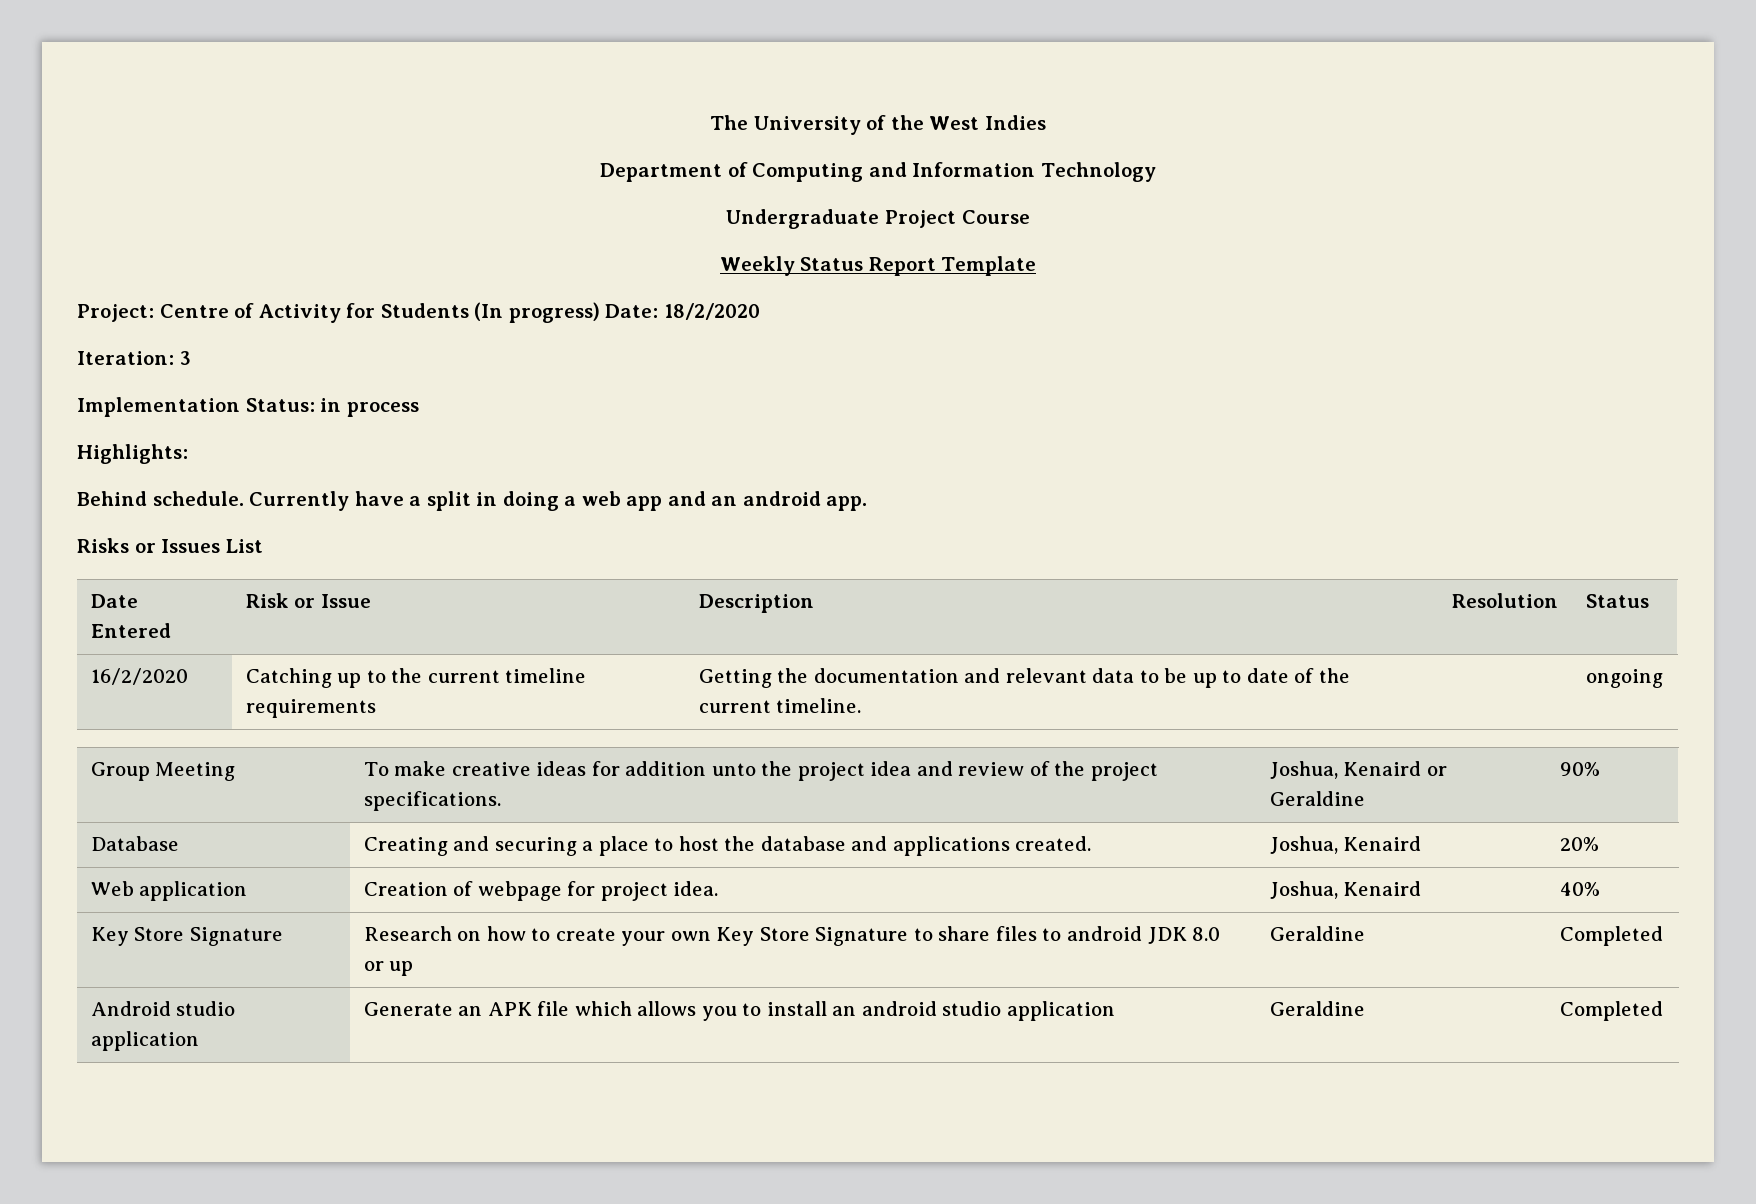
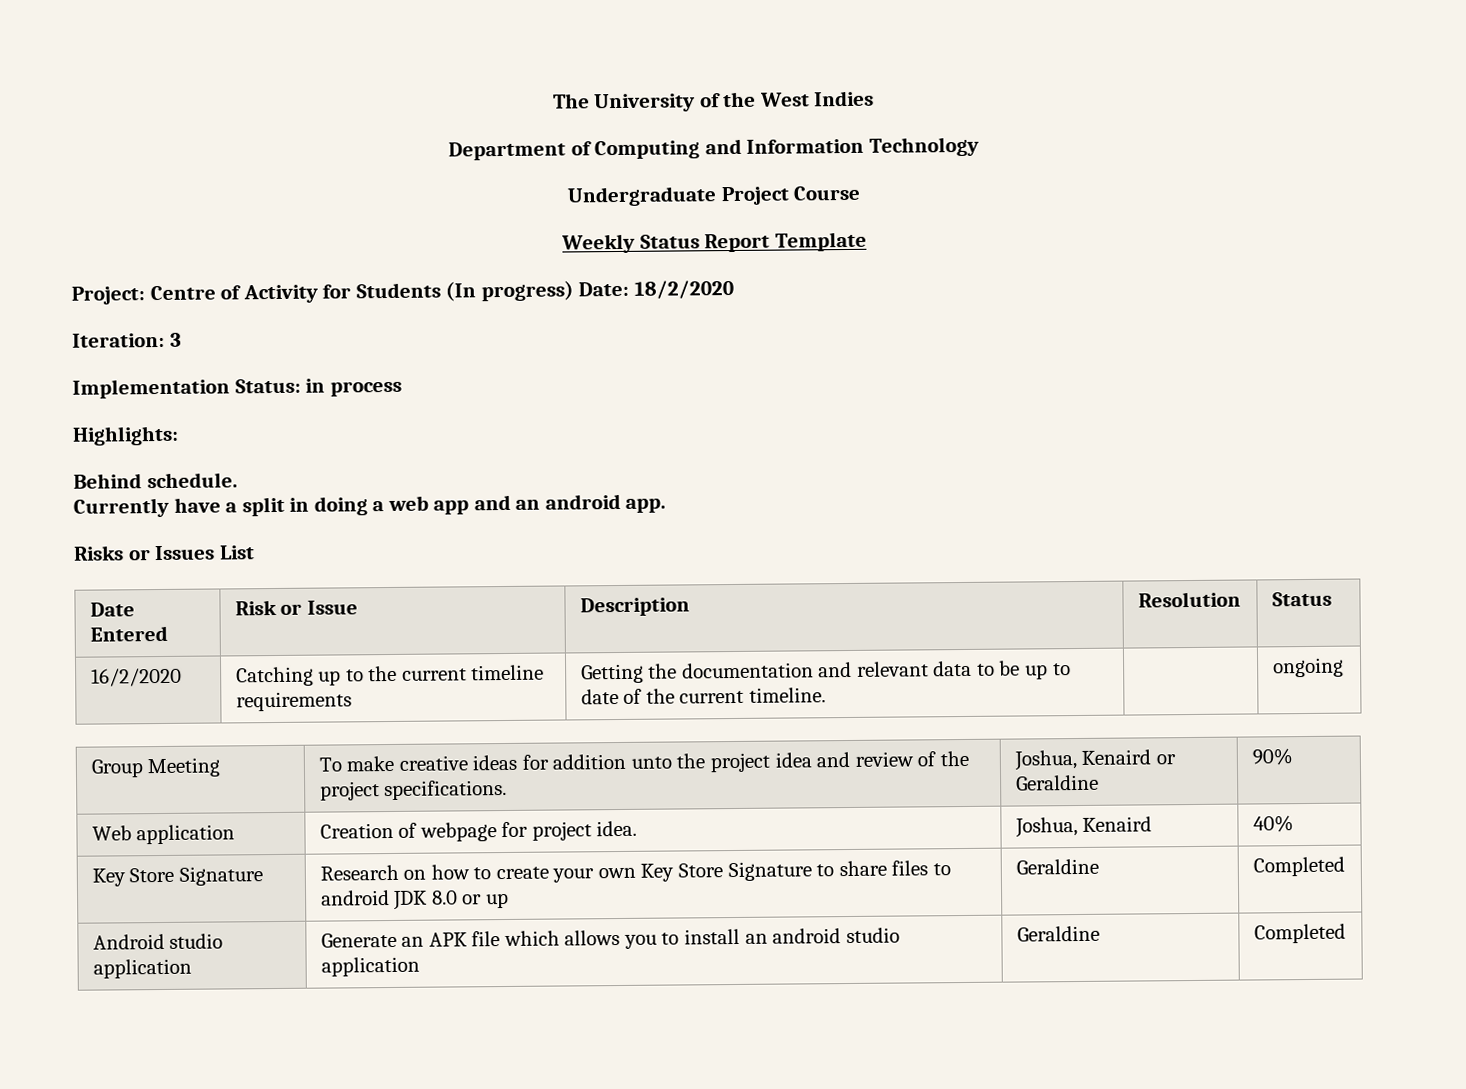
- Behind schedule. Currently have a split in doing a web app and an android app.
+ Behind schedule.
+ Currently have a split in doing a web app and an android app.
- Database | Creating and securing a place to host the database and applications created. | Joshua, Kenaird | 20%

